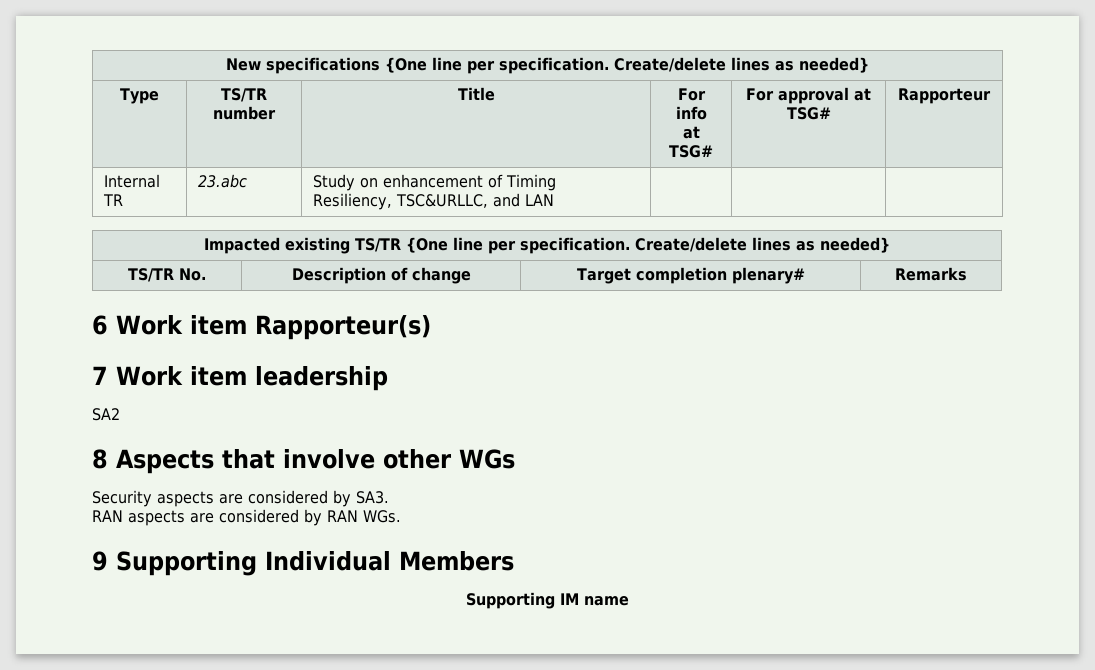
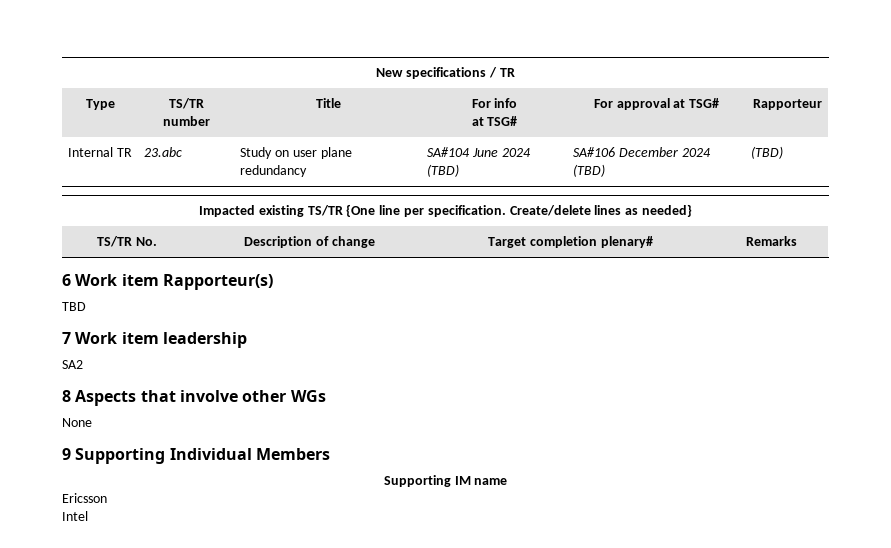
- New specifications {One line per specification. Create/delete lines as needed}
+ New specifications / TR
- Internal TR | 23.abc | Study on enhancement of Timing Resiliency, TSC&URLLC, and LAN | | |
+ Internal TR | 23.abc | Study on user plane redundancy | SA#104 June 2024 (TBD) | SA#106 December 2024 (TBD) | (TBD)
+ TBD
- Security aspects are considered by SA3.
- RAN aspects are considered by RAN WGs.
+ None
+ Ericsson
+ Intel

